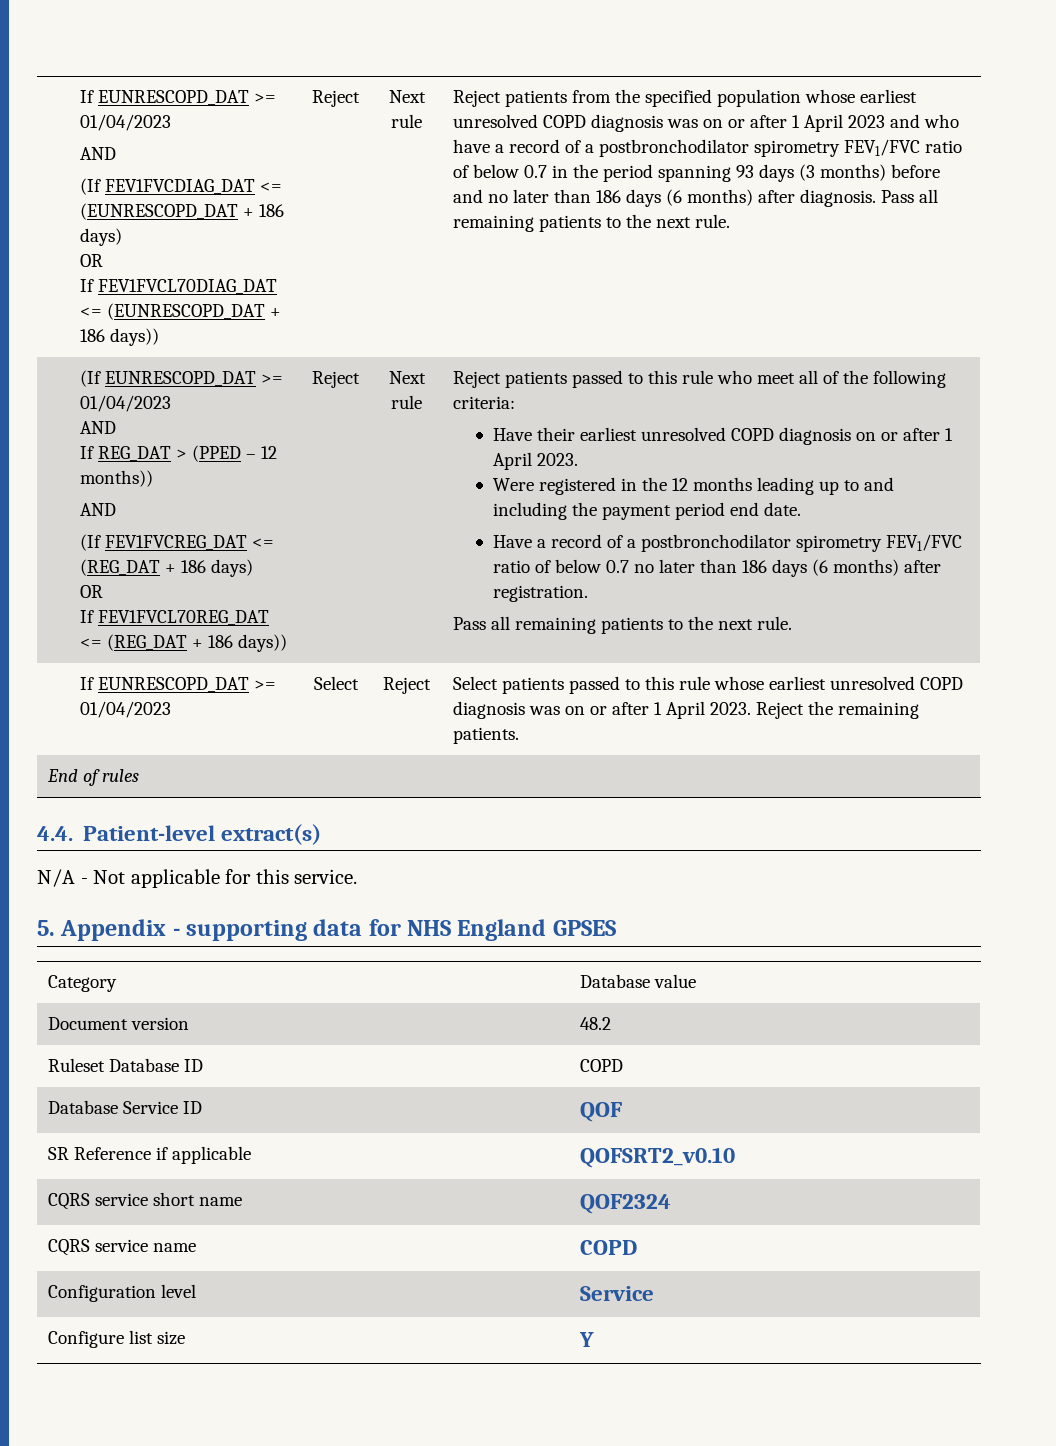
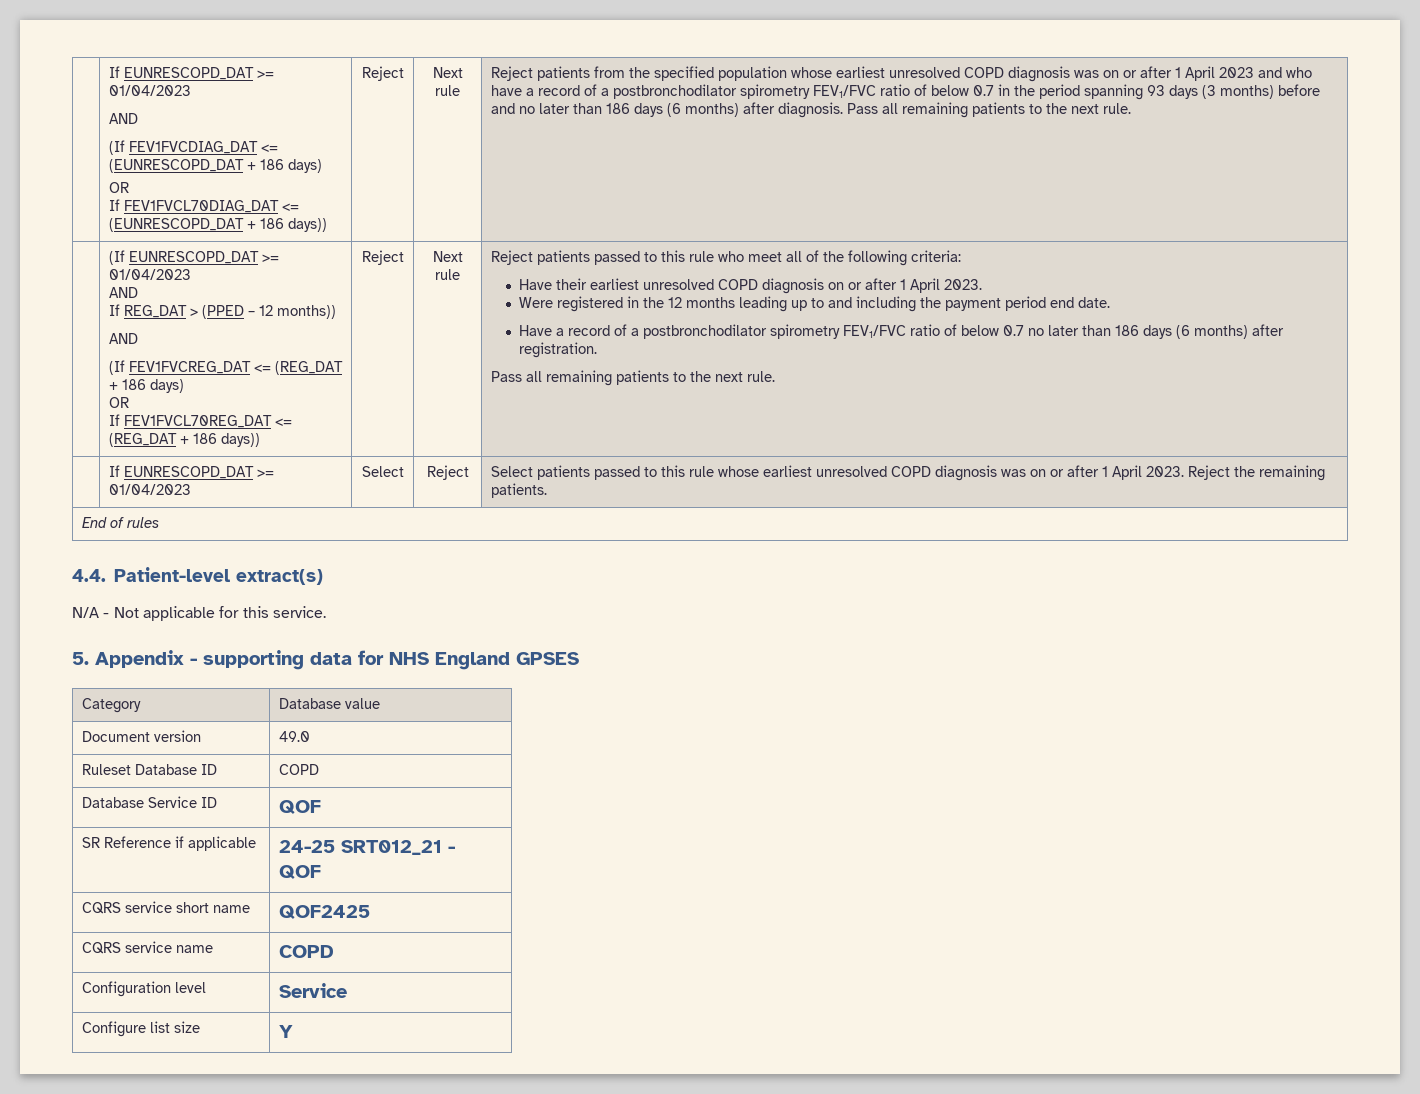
- Document version | 48.2
+ Document version | 49.0
- SR Reference if applicable | QOFSRT2_v0.10
+ SR Reference if applicable | 24-25 SRT012_21 - QOF
- CQRS service short name | QOF2324
+ CQRS service short name | QOF2425

